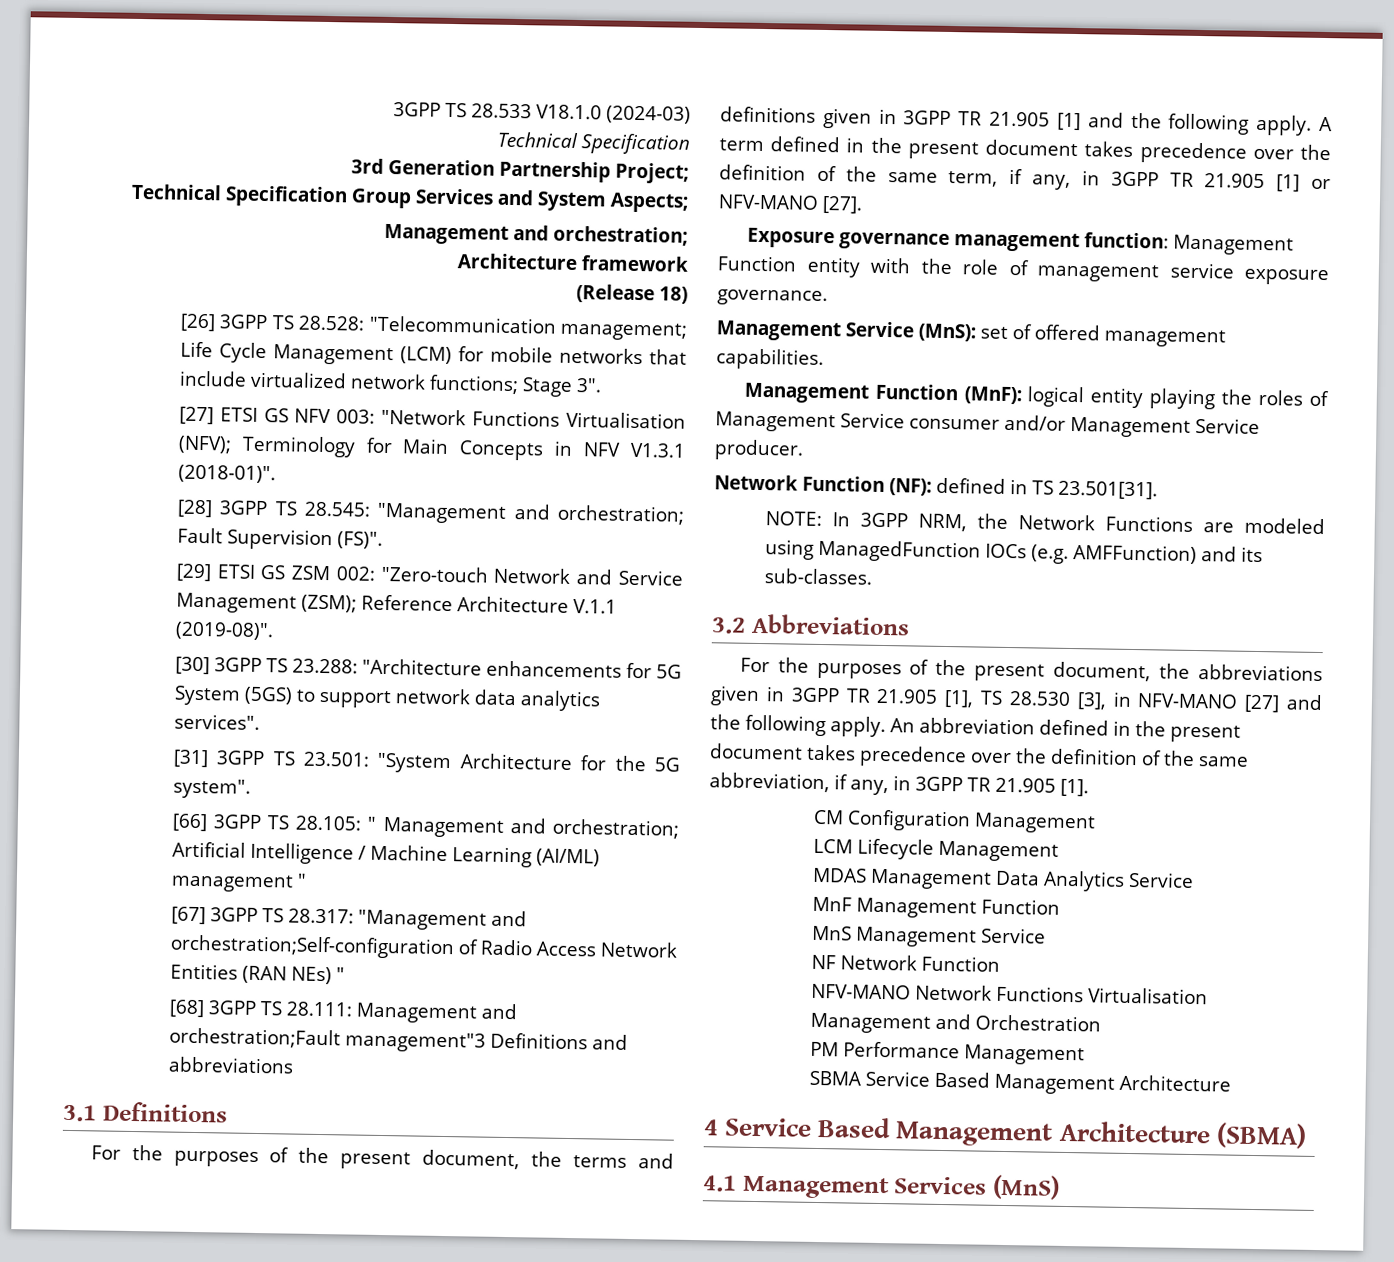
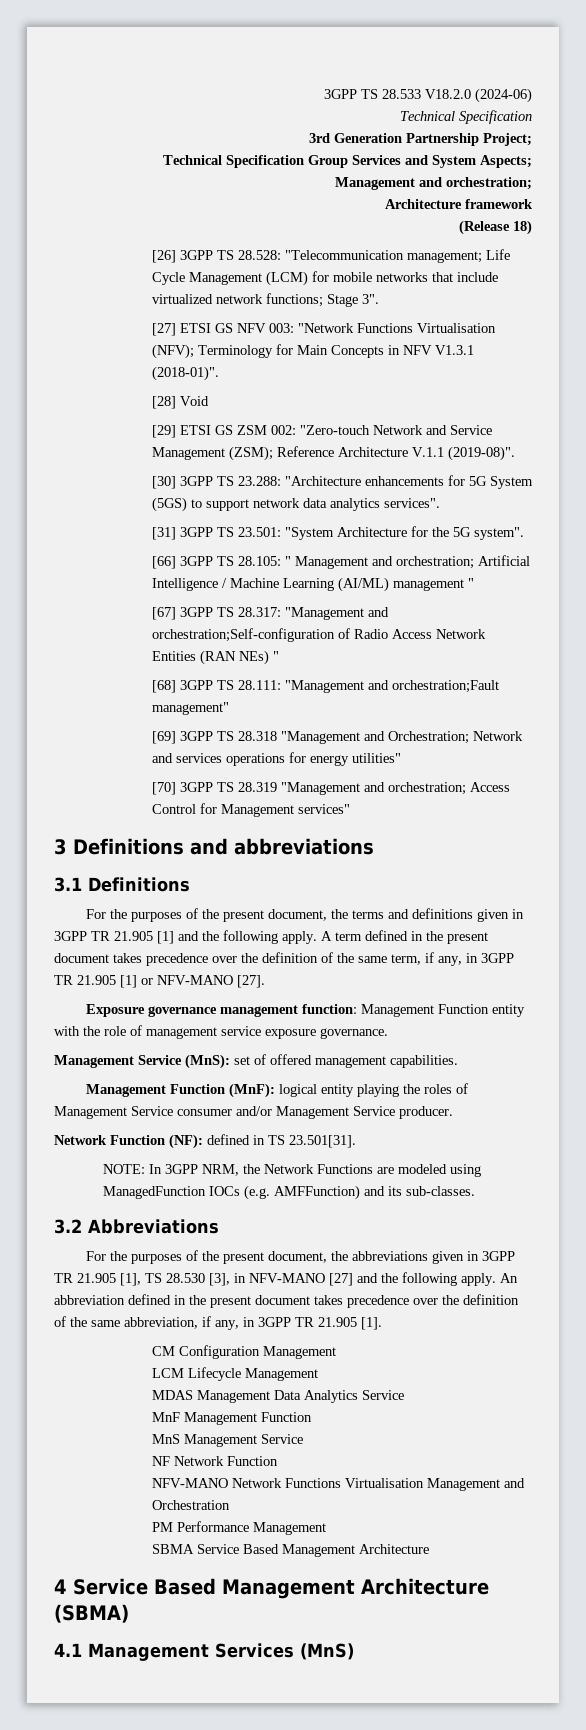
- 3GPP TS 28.533 V18.1.0 (2024-03)
+ 3GPP TS 28.533 V18.2.0 (2024-06)
- [28] 3GPP TS 28.545: "Management and orchestration; Fault Supervision (FS)".
+ [28] Void
- [68] 3GPP TS 28.111: Management and orchestration;Fault management"3 Definitions and abbreviations
+ [68] 3GPP TS 28.111: "Management and orchestration;Fault management"
+ [69] 3GPP TS 28.318 "Management and Orchestration; Network and services operations for energy utilities"
+ [70] 3GPP TS 28.319 "Management and orchestration; Access Control for Management services"
+ 3 Definitions and abbreviations

